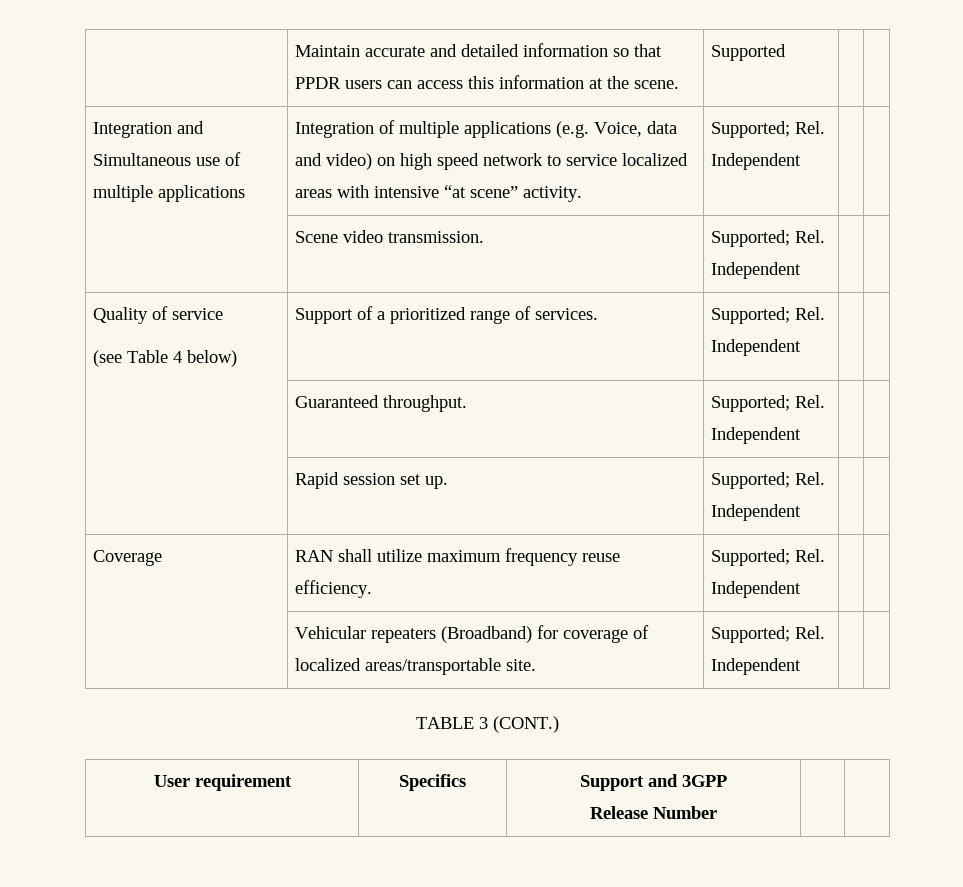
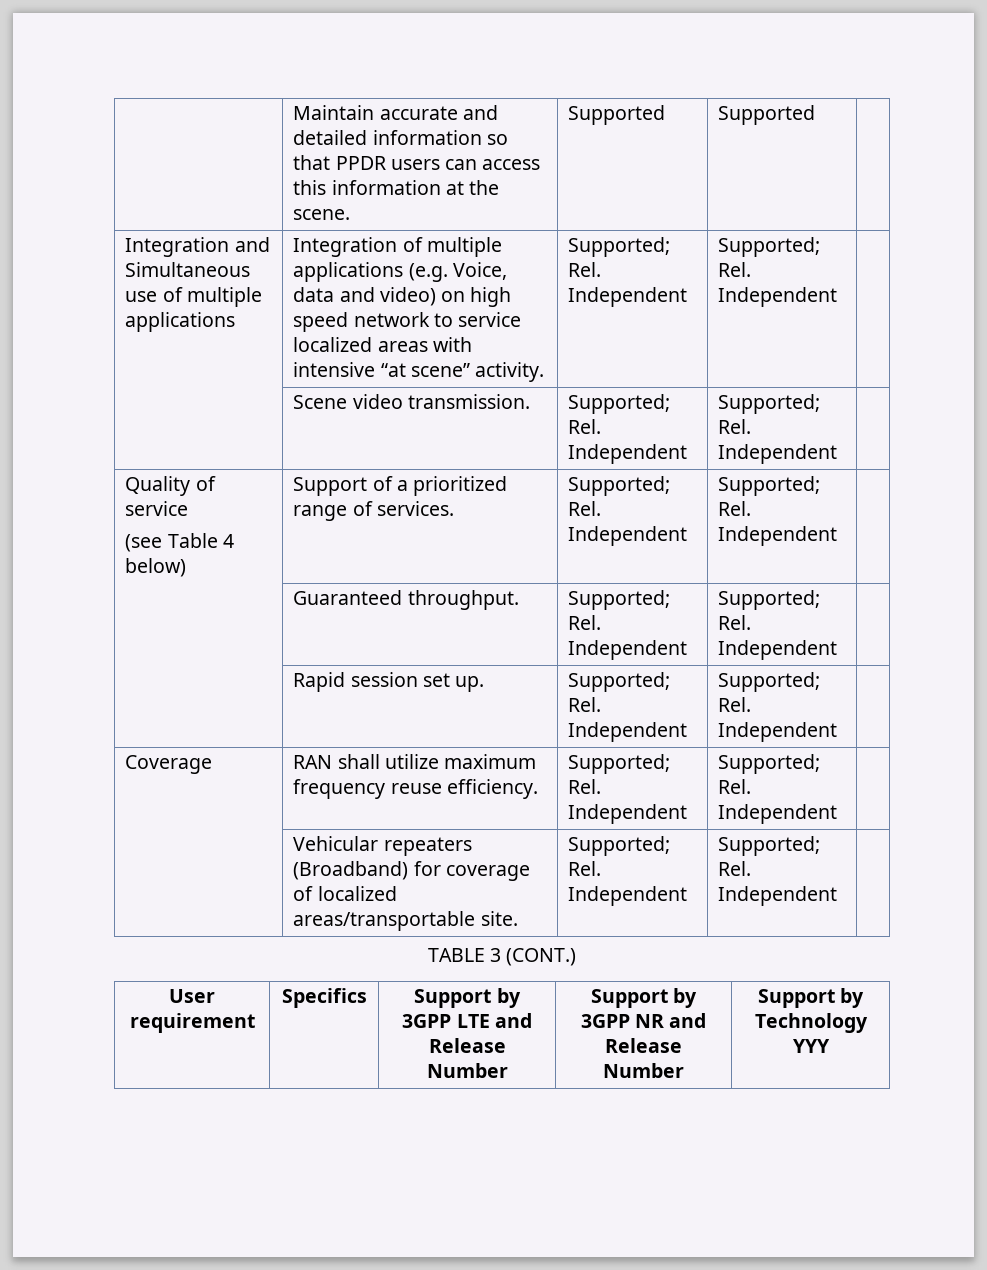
- | Maintain accurate and detailed information so that PPDR users can access this information at the scene. | Supported | |
+ | Maintain accurate and detailed information so that PPDR users can access this information at the scene. | Supported | Supported |
- Integration and Simultaneous use of multiple applications | Integration of multiple applications (e.g. Voice, data and video) on high speed network to service localized areas with intensive “at scene” activity. | Supported; Rel. Independent | |
+ Integration and Simultaneous use of multiple applications | Integration of multiple applications (e.g. Voice, data and video) on high speed network to service localized areas with intensive “at scene” activity. | Supported; Rel. Independent | Supported; Rel. Independent |
- | Scene video transmission. | Supported; Rel. Independent | |
+ | Scene video transmission. | Supported; Rel. Independent | Supported; Rel. Independent |
  Quality of service
- (see Table 4 below) | Support of a prioritized range of services. | Supported; Rel. Independent | |
+ (see Table 4 below) | Support of a prioritized range of services. | Supported; Rel. Independent | Supported; Rel. Independent |
- | Guaranteed throughput. | Supported; Rel. Independent | |
+ | Guaranteed throughput. | Supported; Rel. Independent | Supported; Rel. Independent |
- | Rapid session set up. | Supported; Rel. Independent | |
+ | Rapid session set up. | Supported; Rel. Independent | Supported; Rel. Independent |
- Coverage | RAN shall utilize maximum frequency reuse efficiency. | Supported; Rel. Independent | |
+ Coverage | RAN shall utilize maximum frequency reuse efficiency. | Supported; Rel. Independent | Supported; Rel. Independent |
- | Vehicular repeaters (Broadband) for coverage of localized areas/transportable site. | Supported; Rel. Independent | |
+ | Vehicular repeaters (Broadband) for coverage of localized areas/transportable site. | Supported; Rel. Independent | Supported; Rel. Independent |
- User requirement | Specifics | Support and 3GPP
- Release Number | |
+ User requirement | Specifics | Support by 3GPP LTE and Release Number | Support by 3GPP NR and Release Number | Support by Technology YYY

